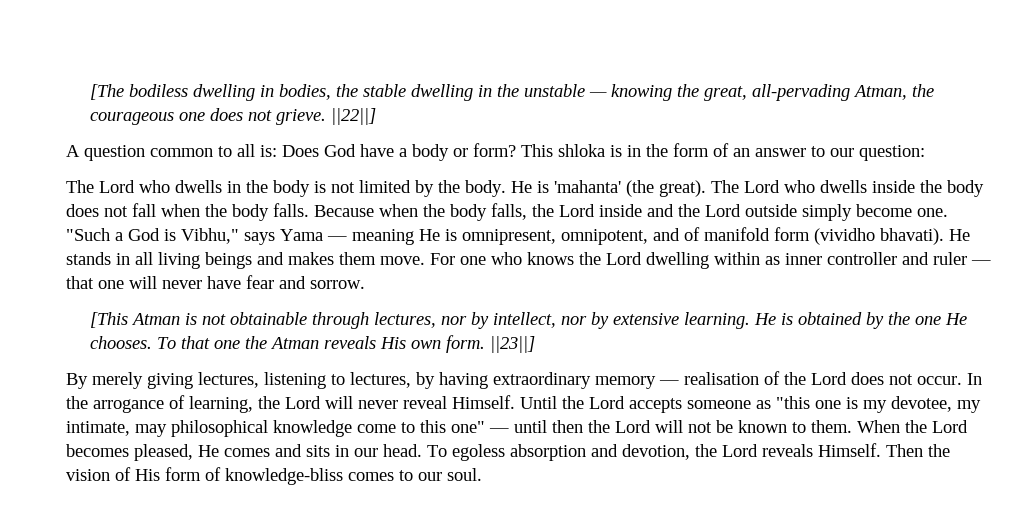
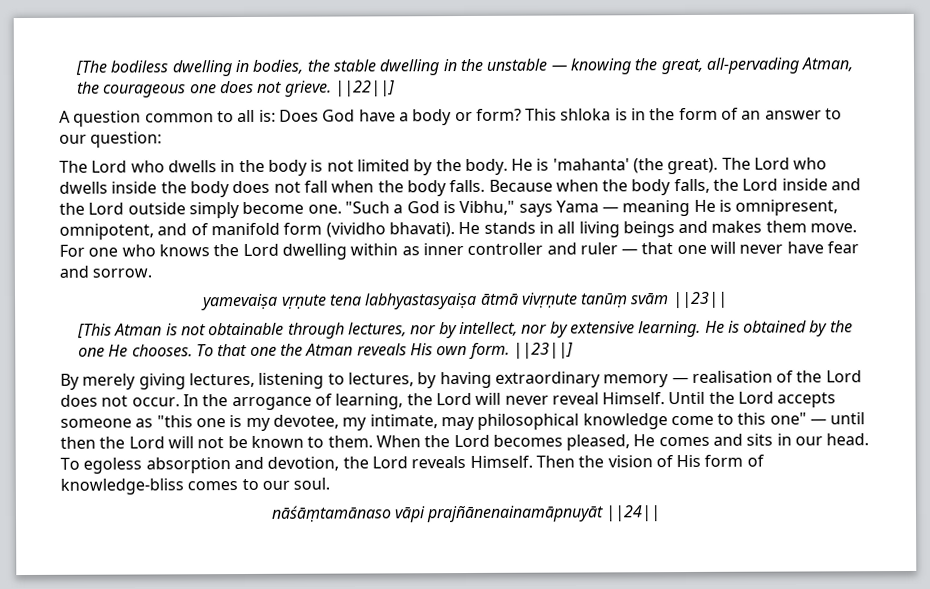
+ yamevaiṣa vṛṇute tena labhyastasyaiṣa ātmā vivṛṇute tanūṃ svām ||23||
+ nāśāṃtamānaso vāpi prajñānenainamāpnuyāt ||24||

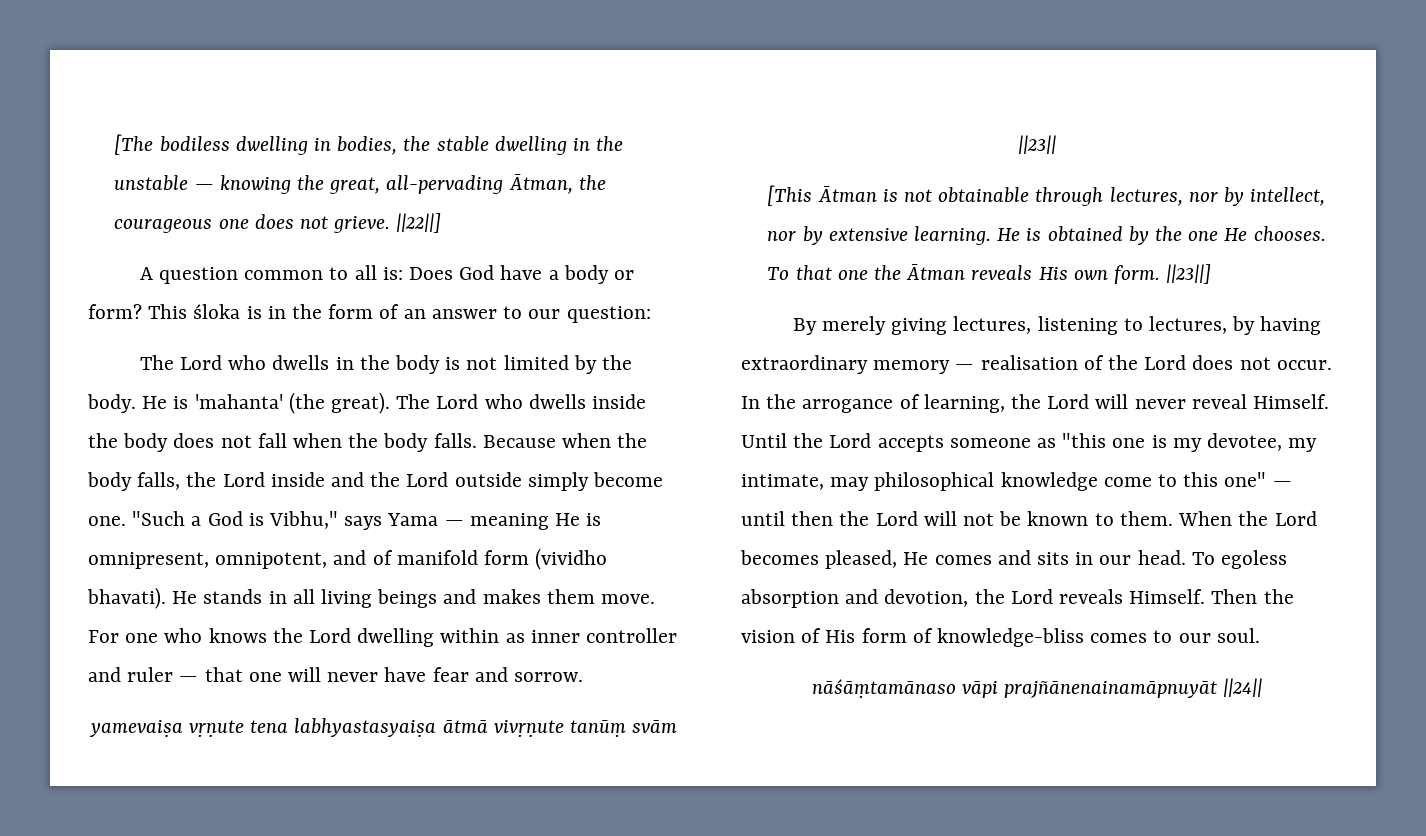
- [The bodiless dwelling in bodies, the stable dwelling in the unstable — knowing the great, all-pervading Atman, the courageous one does not grieve.
+ [The bodiless dwelling in bodies, the stable dwelling in the unstable — knowing the great, all-pervading Ātman, the courageous one does not grieve.
- This shloka is in the form of an answer to our question:
+ This śloka is in the form of an answer to our question:
- [This Atman is not obtainable through lectures, nor by intellect, nor by extensive learning.
+ [This Ātman is not obtainable through lectures, nor by intellect, nor by extensive learning.
- To that one the Atman reveals His own form.
+ To that one the Ātman reveals His own form.

